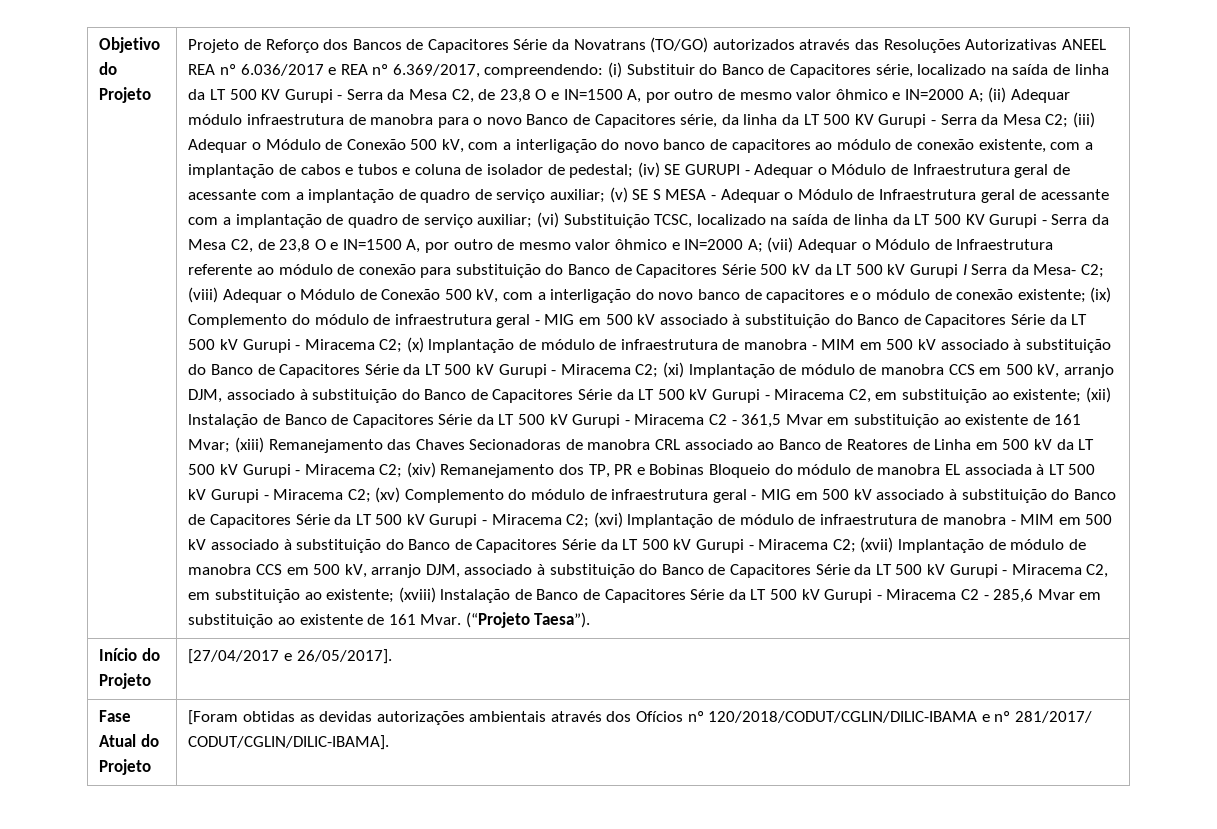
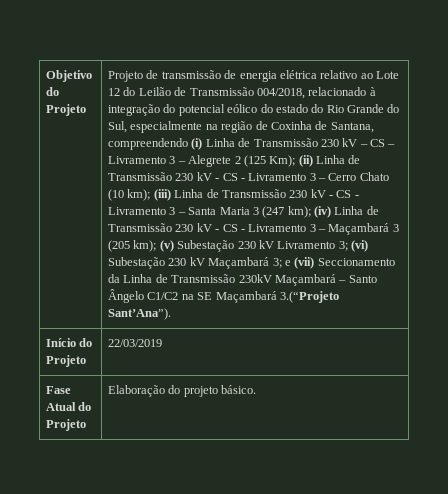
- Projeto de Reforço dos Bancos de Capacitores Série da Novatrans (TO/GO) autorizados através das Resoluções Autorizativas ANEEL REA nº 6.036/2017 e REA nº 6.369/2017, compreendendo: (i) Substituir do Banco de Capacitores série, localizado na saída de linha da LT 500 KV Gurupi - Serra da Mesa C2, de 23,8 O e IN=1500 A, por outro de mesmo valor ôhmico e IN=2000 A; (ii) Adequar módulo infraestrutura de manobra para o novo Banco de Capacitores série, da linha da LT 500 KV Gurupi - Serra da Mesa C2; (iii) Adequar o Módulo de Conexão 500 kV, com a interligação do novo banco de capacitores ao módulo de conexão existente, com a implantação de cabos e tubos e coluna de isolador de pedestal; (iv) SE GURUPI - Adequar o Módulo de Infraestrutura geral de acessante com a implantação de quadro de serviço auxiliar; (v) SE S MESA - Adequar o Módulo de Infraestrutura geral de acessante com a implantação de quadro de serviço auxiliar; (vi) Substituição TCSC, localizado na saída de linha da LT 500 KV Gurupi - Serra da Mesa C2, de 23,8 O e IN=1500 A, por outro de mesmo valor ôhmico e IN=2000 A; (vii) Adequar o Módulo de Infraestrutura referente ao módulo de conexão para substituição do Banco de Capacitores Série 500 kV da LT 500 kV Gurupi I Serra da Mesa- C2; (viii) Adequar o Módulo de Conexão 500 kV, com a interligação do novo banco de capacitores e o módulo de conexão existente; (ix) Complemento do módulo de infraestrutura geral - MIG em 500 kV associado à substituição do Banco de Capacitores Série da LT 500 kV Gurupi - Miracema C2; (x) lmplantação de módulo de infraestrutura de manobra - MIM em 500 kV associado à substituição do Banco de Capacitores Série da LT 500 kV Gurupi - Miracema C2; (xi) lmplantação de módulo de manobra CCS em 500 kV, arranjo DJM, associado à substituição do Banco de Capacitores Série da LT 500 kV Gurupi - Miracema C2, em substituição ao existente; (xii) lnstalação de Banco de Capacitores Série da LT 500 kV Gurupi - Miracema C2 - 361,5 Mvar em substituição ao existente de 161 Mvar; (xiii) Remanejamento das Chaves Secionadoras de manobra CRL associado ao Banco de Reatores de Linha em 500 kV da LT 500 kV Gurupi - Miracema C2; (xiv) Remanejamento dos TP, PR e Bobinas Bloqueio do módulo de manobra EL associada à LT 500 kV Gurupi - Miracema C2; (xv) Complemento do módulo de infraestrutura geral - MIG em 500 kV associado à substituição do Banco de Capacitores Série da LT 500 kV Gurupi - Miracema C2; (xvi) lmplantação de módulo de infraestrutura de manobra - MIM em 500 kV associado à substituição do Banco de Capacitores Série da LT 500 kV Gurupi - Miracema C2; (xvii) lmplantação de módulo de manobra CCS em 500 kV, arranjo DJM, associado à substituição do Banco de Capacitores Série da LT 500 kV Gurupi - Miracema C2, em substituição ao existente; (xviii) lnstalação de Banco de Capacitores Série da LT 500 kV Gurupi - Miracema C2 - 285,6 Mvar em substituição ao existente de 161 Mvar. (“Projeto Taesa”).
+ Projeto de transmissão de energia elétrica relativo ao Lote 12 do Leilão de Transmissão 004/2018, relacionado à integração do potencial eólico do estado do Rio Grande do Sul, especialmente na região de Coxinha de Santana, compreendendo (i) Linha de Transmissão 230 kV – CS – Livramento 3 – Alegrete 2 (125 Km); (ii) Linha de Transmissão 230 kV - CS - Livramento 3 – Cerro Chato (10 km); (iii) Linha de Transmissão 230 kV - CS - Livramento 3 – Santa Maria 3 (247 km); (iv) Linha de Transmissão 230 kV - CS - Livramento 3 – Maçambará 3 (205 km); (v) Subestação 230 kV Livramento 3; (vi) Subestação 230 kV Maçambará 3; e (vii) Seccionamento da Linha de Transmissão 230kV Maçambará – Santo Ângelo C1/C2 na SE Maçambará 3.(“Projeto Sant’Ana”).
- Início do Projeto | [27/04/2017 e 26/05/2017].
+ Início do Projeto | 22/03/2019
- Fase Atual do Projeto | [Foram obtidas as devidas autorizações ambientais através dos Ofícios nº 120/2018/CODUT/CGLIN/DILIC-IBAMA e nº 281/2017/ CODUT/CGLIN/DILIC-IBAMA].
+ Fase Atual do Projeto | Elaboração do projeto básico.

